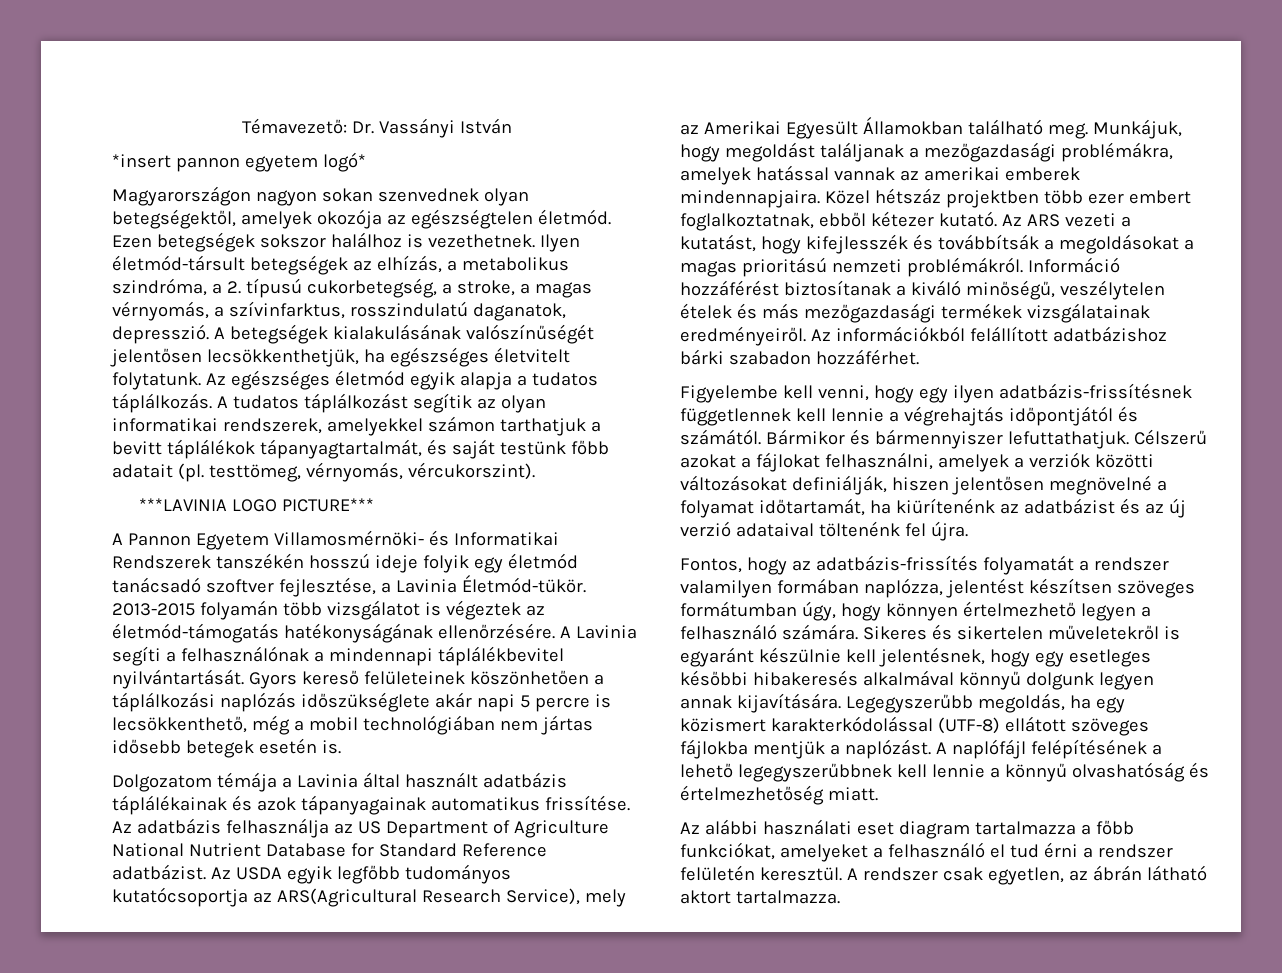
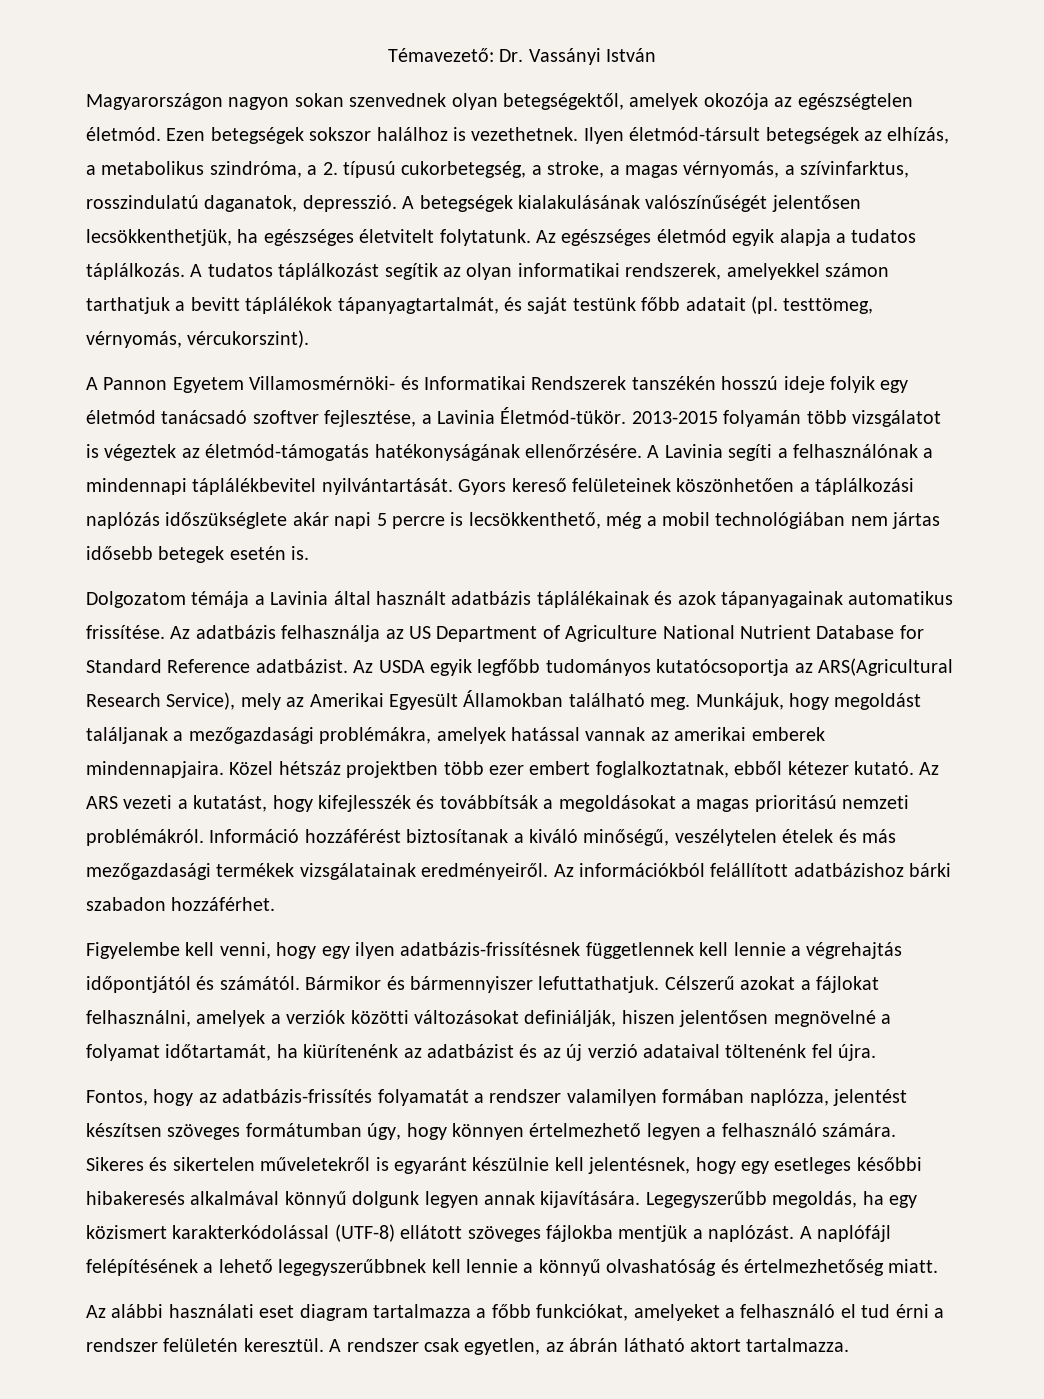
- *insert pannon egyetem logó*
- ***LAVINIA LOGO PICTURE***

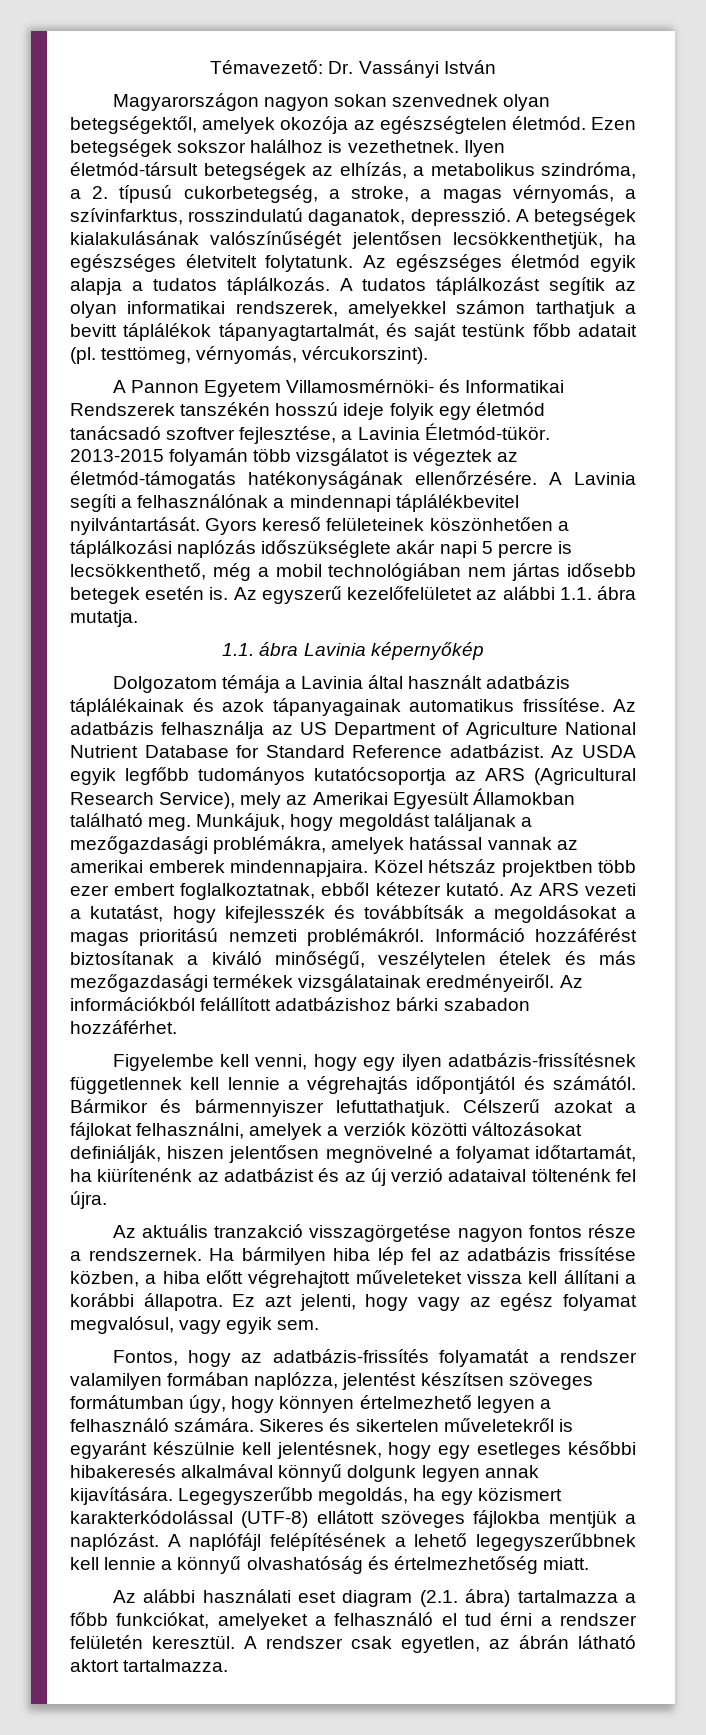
+ Az egyszerű kezelőfelületet az alábbi 1.1. ábra mutatja.
+ 1.1. ábra Lavinia képernyőkép
- Az USDA egyik legfőbb tudományos kutatócsoportja az ARS(Agricultural Research Service), mely az Amerikai Egyesült Államokban található meg.
+ Az USDA egyik legfőbb tudományos kutatócsoportja az ARS (Agricultural Research Service), mely az Amerikai Egyesült Államokban található meg.
+ Az aktuális tranzakció visszagörgetése nagyon fontos része a rendszernek. Ha bármilyen hiba lép fel az adatbázis frissítése közben, a hiba előtt végrehajtott műveleteket vissza kell állítani a korábbi állapotra. Ez azt jelenti, hogy vagy az egész folyamat megvalósul, vagy egyik sem.
- Az alábbi használati eset diagram tartalmazza a főbb funkciókat, amelyeket a felhasználó el tud érni a rendszer felületén keresztül.
+ Az alábbi használati eset diagram (2.1. ábra) tartalmazza a főbb funkciókat, amelyeket a felhasználó el tud érni a rendszer felületén keresztül.

